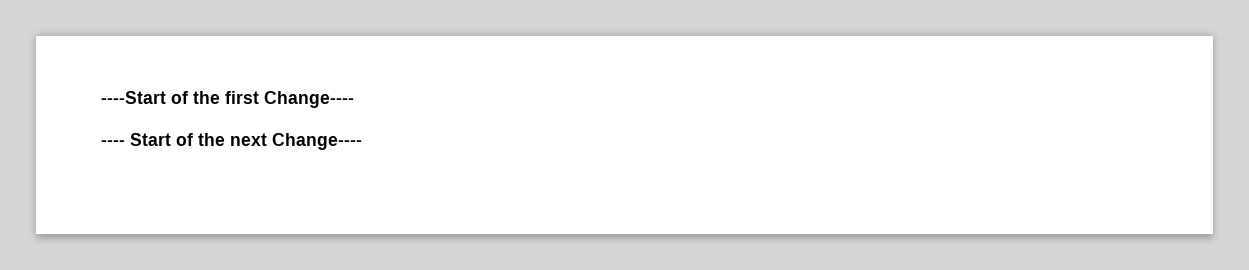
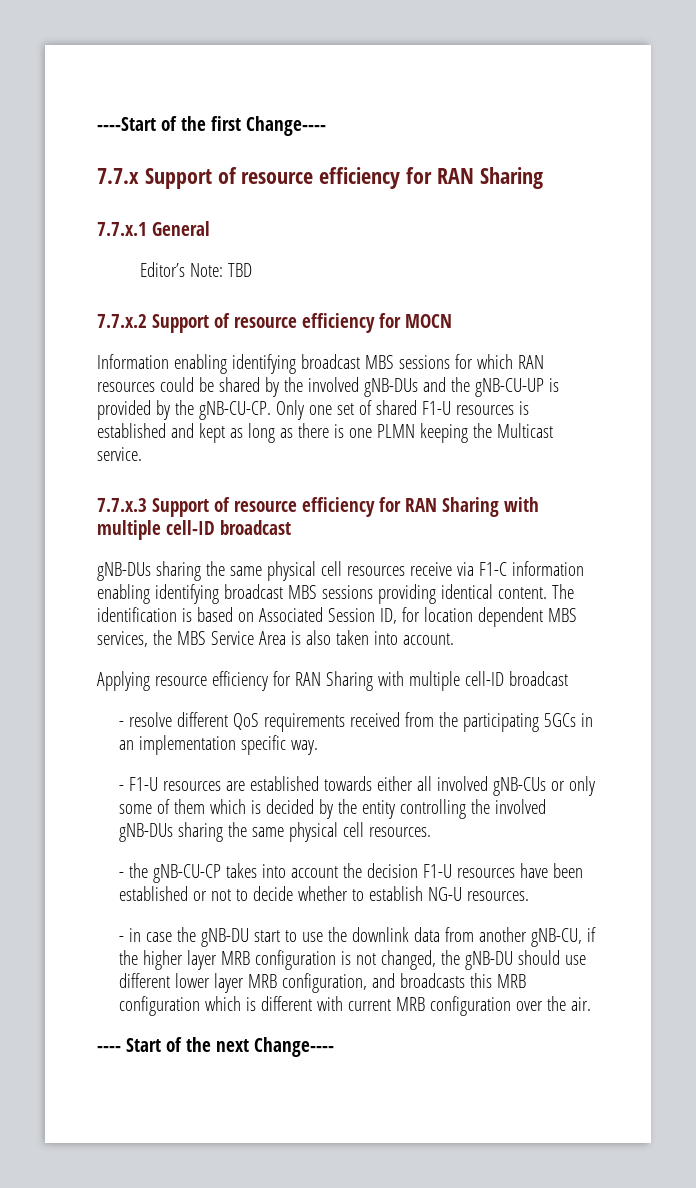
+ 7.7.x Support of resource efficiency for RAN Sharing
+ 7.7.x.1 General
+ Editor’s Note: TBD
+ 7.7.x.2 Support of resource efficiency for MOCN
+ Information enabling identifying broadcast MBS sessions for which RAN resources could be shared by the involved gNB-DUs and the gNB-CU-UP is provided by the gNB-CU-CP. Only one set of shared F1-U resources is established and kept as long as there is one PLMN keeping the Multicast service.
+ 7.7.x.3 Support of resource efficiency for RAN Sharing with multiple cell-ID broadcast
+ gNB-DUs sharing the same physical cell resources receive via F1-C information enabling identifying broadcast MBS sessions providing identical content. The identification is based on Associated Session ID, for location dependent MBS services, the MBS Service Area is also taken into account.
+ Applying resource efficiency for RAN Sharing with multiple cell-ID broadcast
+ - resolve different QoS requirements received from the participating 5GCs in an implementation specific way.
+ - F1-U resources are established towards either all involved gNB-CUs or only some of them which is decided by the entity controlling the involved gNB-DUs sharing the same physical cell resources.
+ - the gNB-CU-CP takes into account the decision F1-U resources have been established or not to decide whether to establish NG-U resources.
+ - in case the gNB-DU start to use the downlink data from another gNB-CU, if the higher layer MRB configuration is not changed, the gNB-DU should use different lower layer MRB configuration, and broadcasts this MRB configuration which is different with current MRB configuration over the air.

